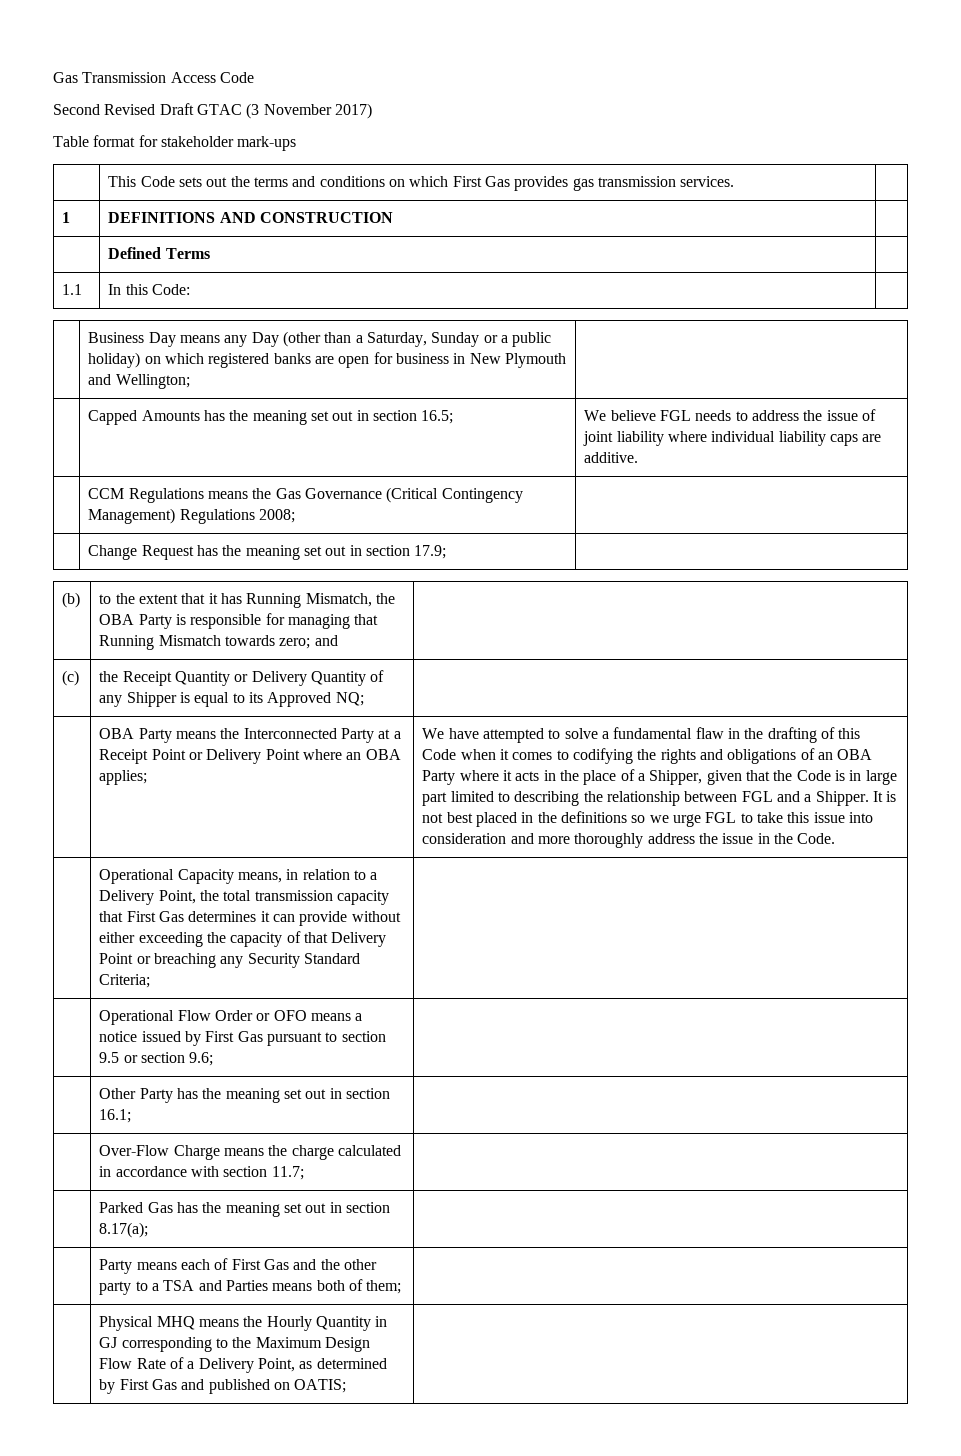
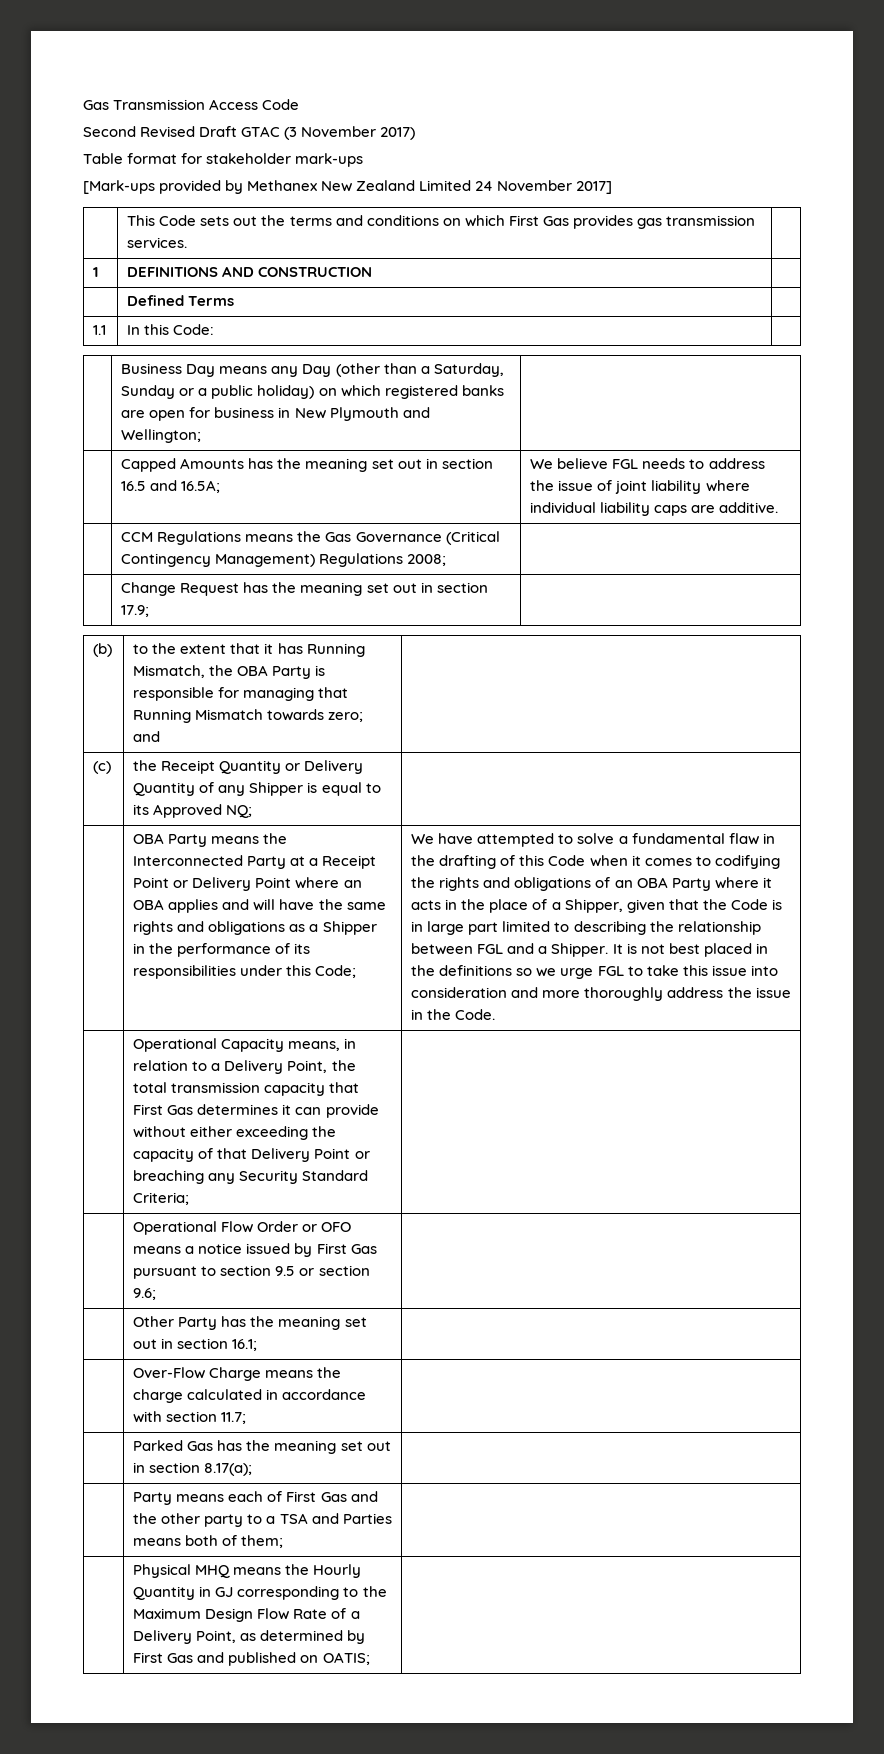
+ [Mark-ups provided by Methanex New Zealand Limited 24 November 2017]
- | Capped Amounts has the meaning set out in section 16.5; | We believe FGL needs to address the issue of joint liability where individual liability caps are additive.
+ | Capped Amounts has the meaning set out in section 16.5 and 16.5A; | We believe FGL needs to address the issue of joint liability where individual liability caps are additive.
- OBA Party means the Interconnected Party at a Receipt Point or Delivery Point where an OBA applies;
+ OBA Party means the Interconnected Party at a Receipt Point or Delivery Point where an OBA applies and will have the same rights and obligations as a Shipper in the performance of its responsibilities under this Code;

